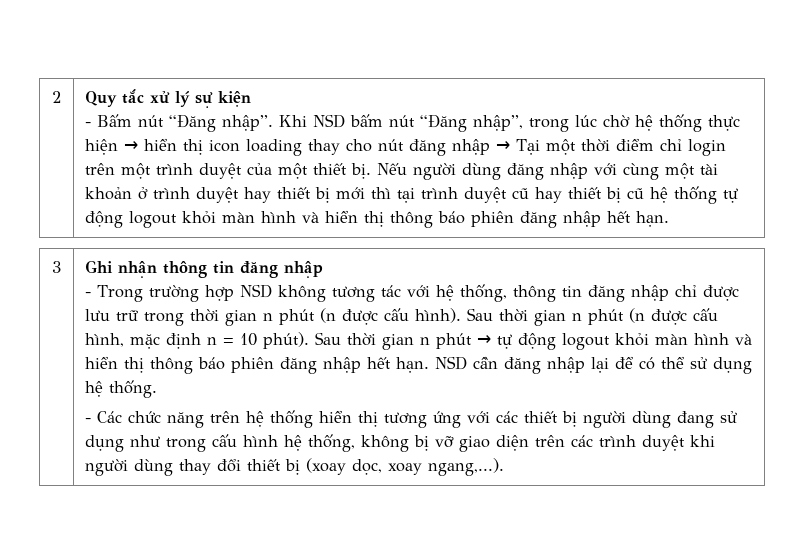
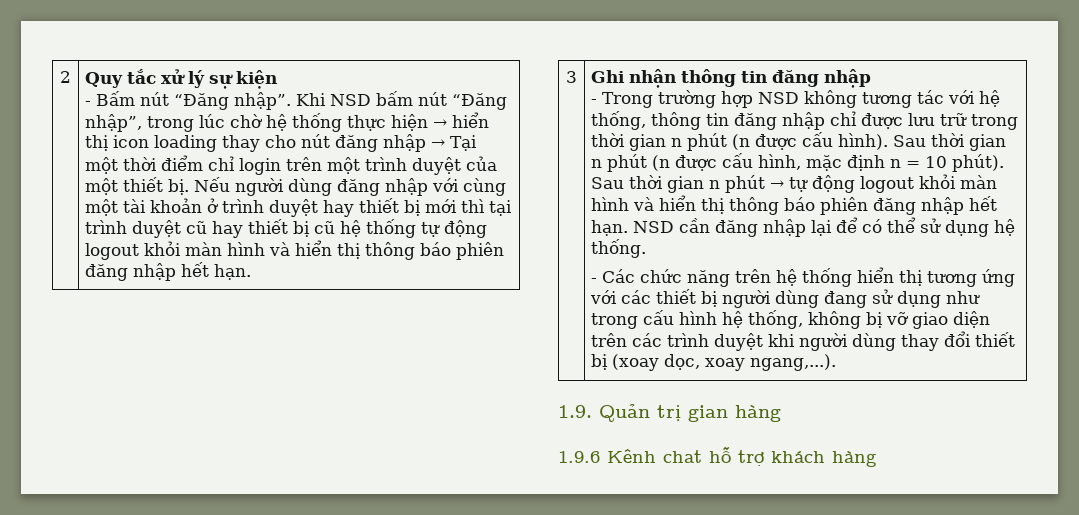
+ 1.9. Quản trị gian hàng
+ 1.9.6 Kênh chat hỗ trợ khách hàng

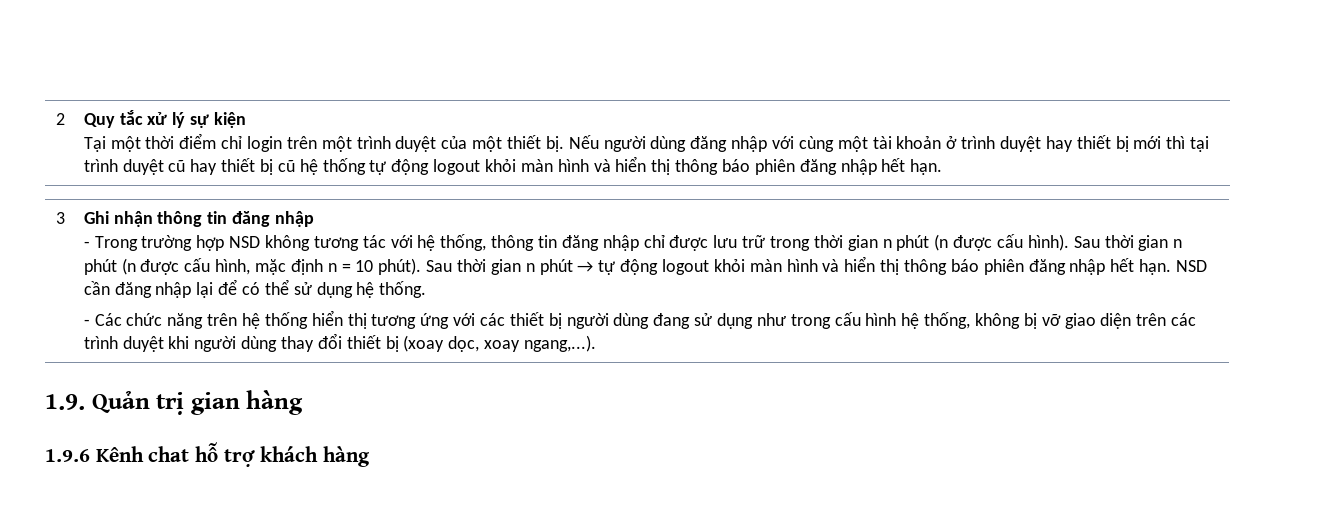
- - Bấm nút “Đăng nhập”. Khi NSD bấm nút “Đăng nhập”, trong lúc chờ hệ thống thực hiện → hiển thị icon loading thay cho nút đăng nhập → Tại một thời điểm chỉ login trên một trình duyệt của một thiết bị.
+ Tại một thời điểm chỉ login trên một trình duyệt của một thiết bị.

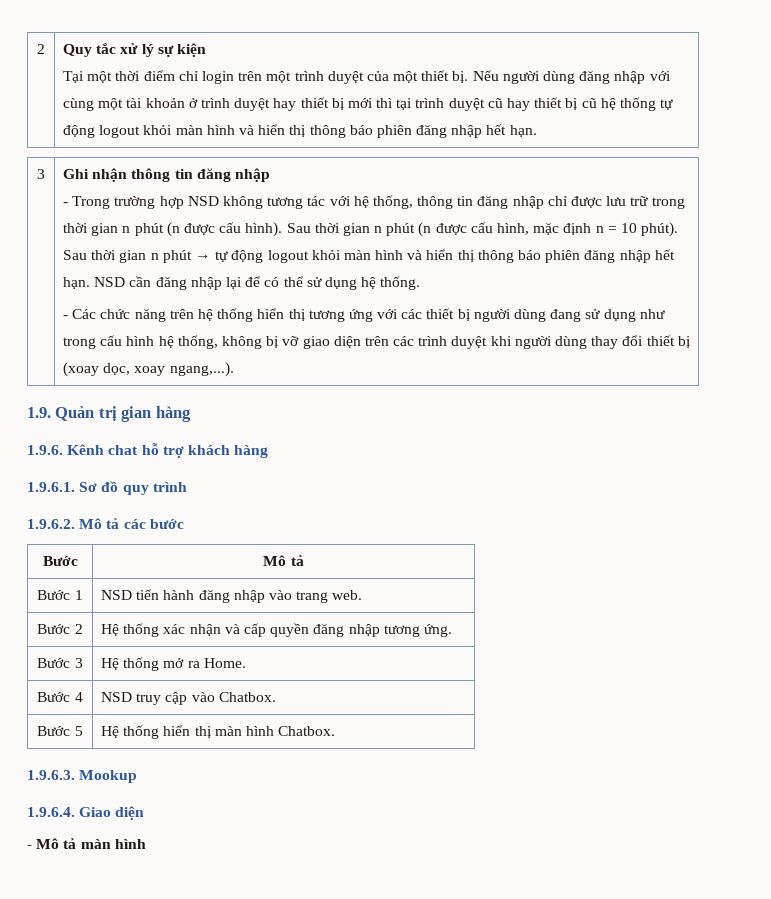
- 1.9.6 Kênh chat hỗ trợ khách hàng
+ 1.9.6. Kênh chat hỗ trợ khách hàng
+ 1.9.6.1. Sơ đồ quy trình
+ 1.9.6.2. Mô tả các bước
+ Bước | Mô tả
+ Bước 1 | NSD tiến hành đăng nhập vào trang web.
+ Bước 2 | Hệ thống xác nhận và cấp quyền đăng nhập tương ứng.
+ Bước 3 | Hệ thống mở ra Home.
+ Bước 4 | NSD truy cập vào Chatbox.
+ Bước 5 | Hệ thống hiển thị màn hình Chatbox.
+ 1.9.6.3. Mookup
+ 1.9.6.4. Giao diện
+ - Mô tả màn hình

